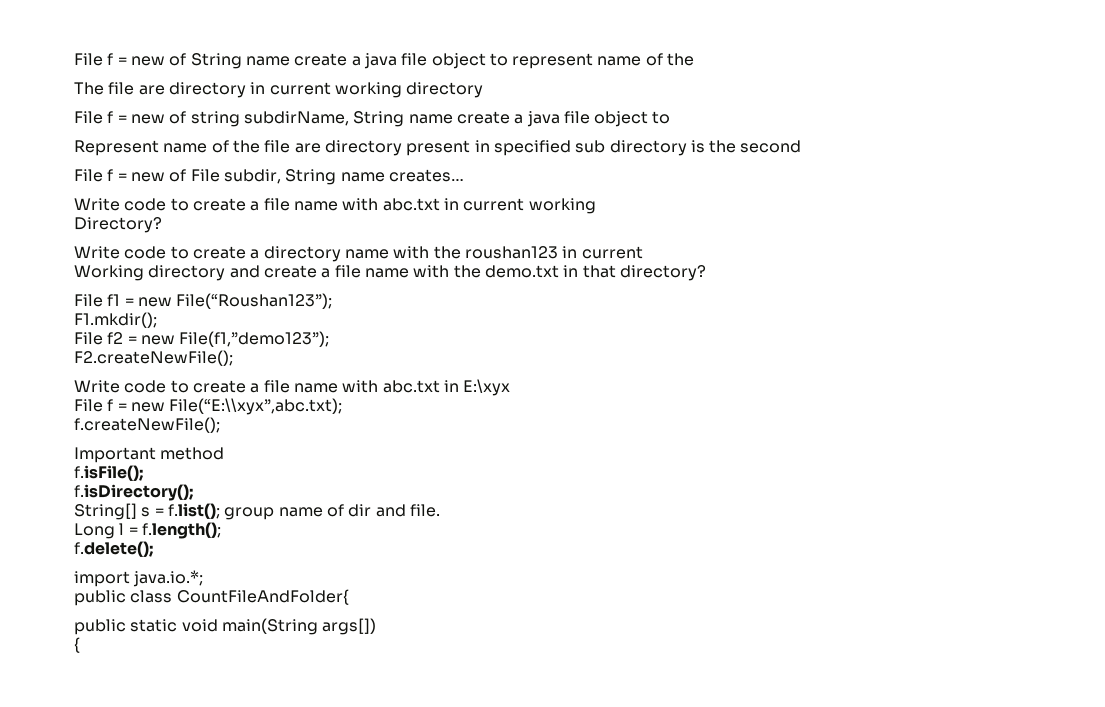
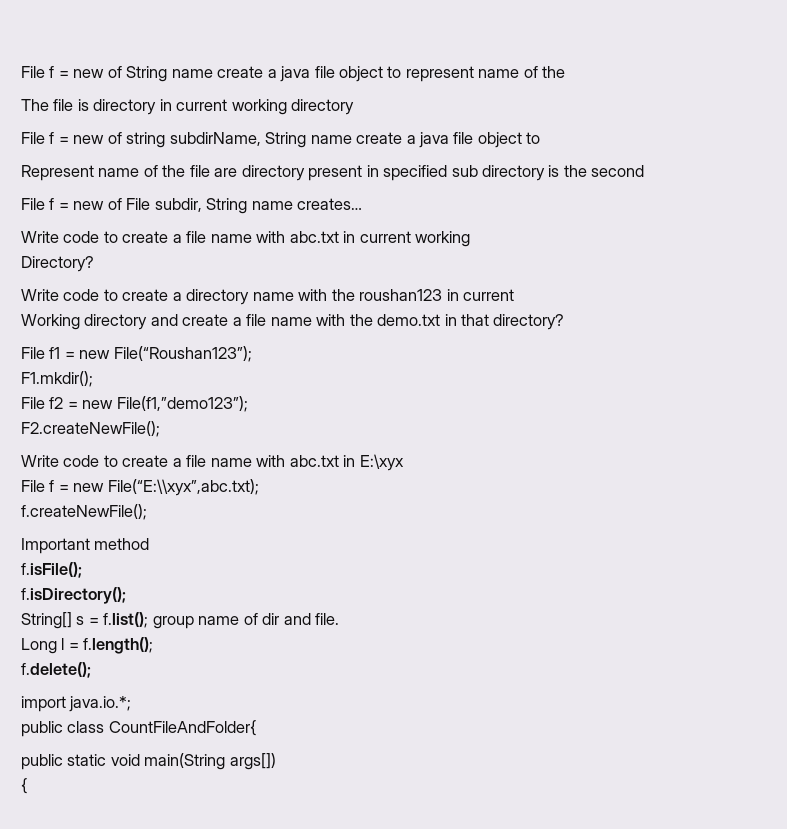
- The file are directory in current working directory
+ The file is directory in current working directory

